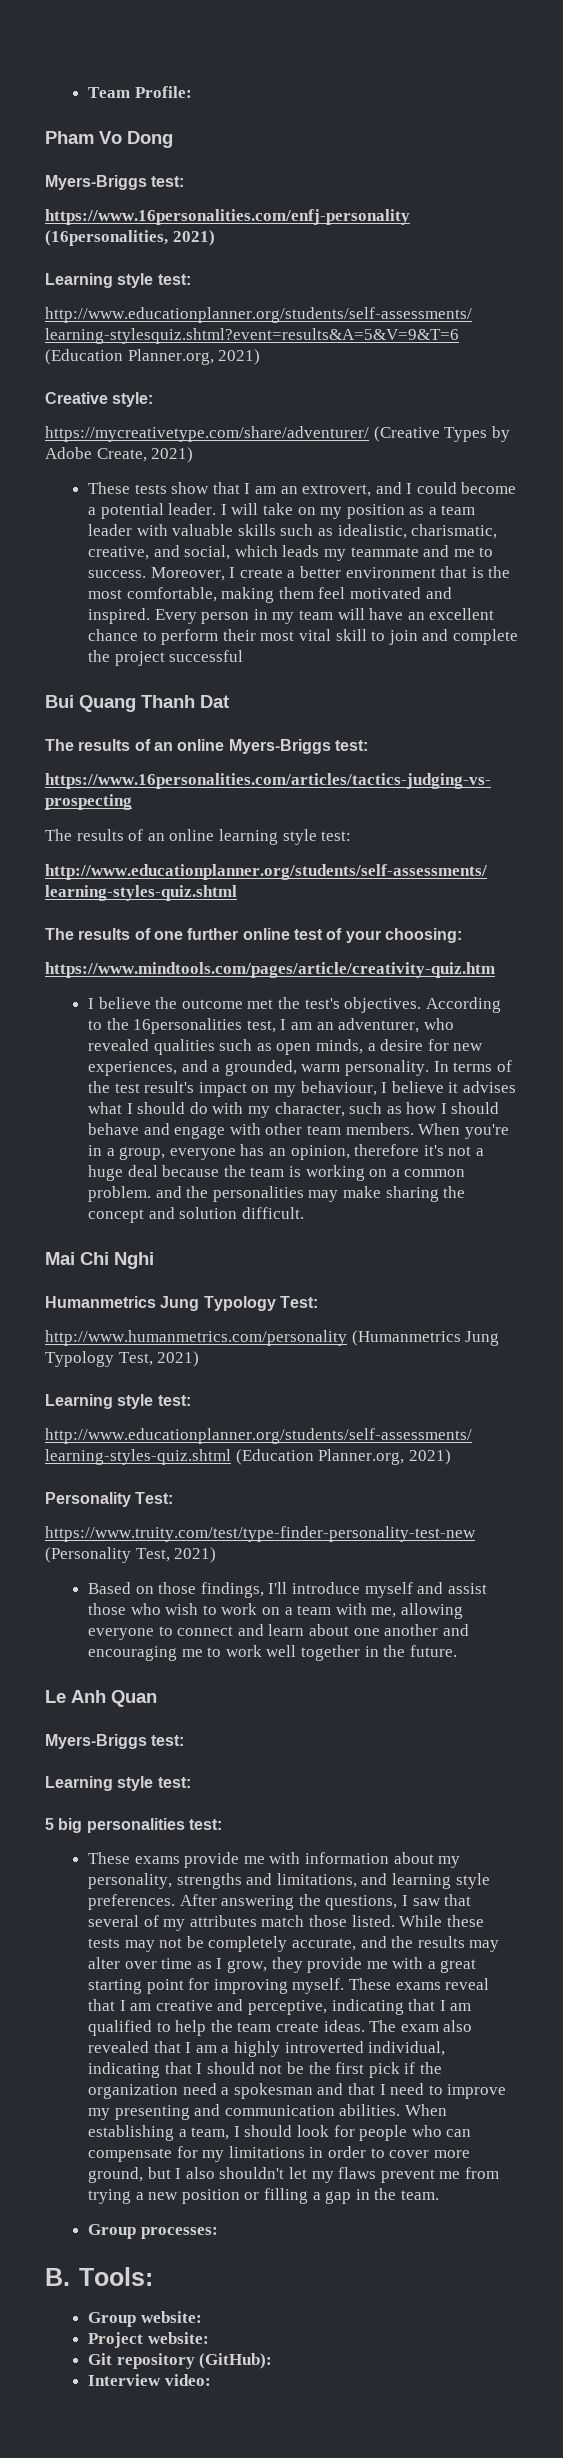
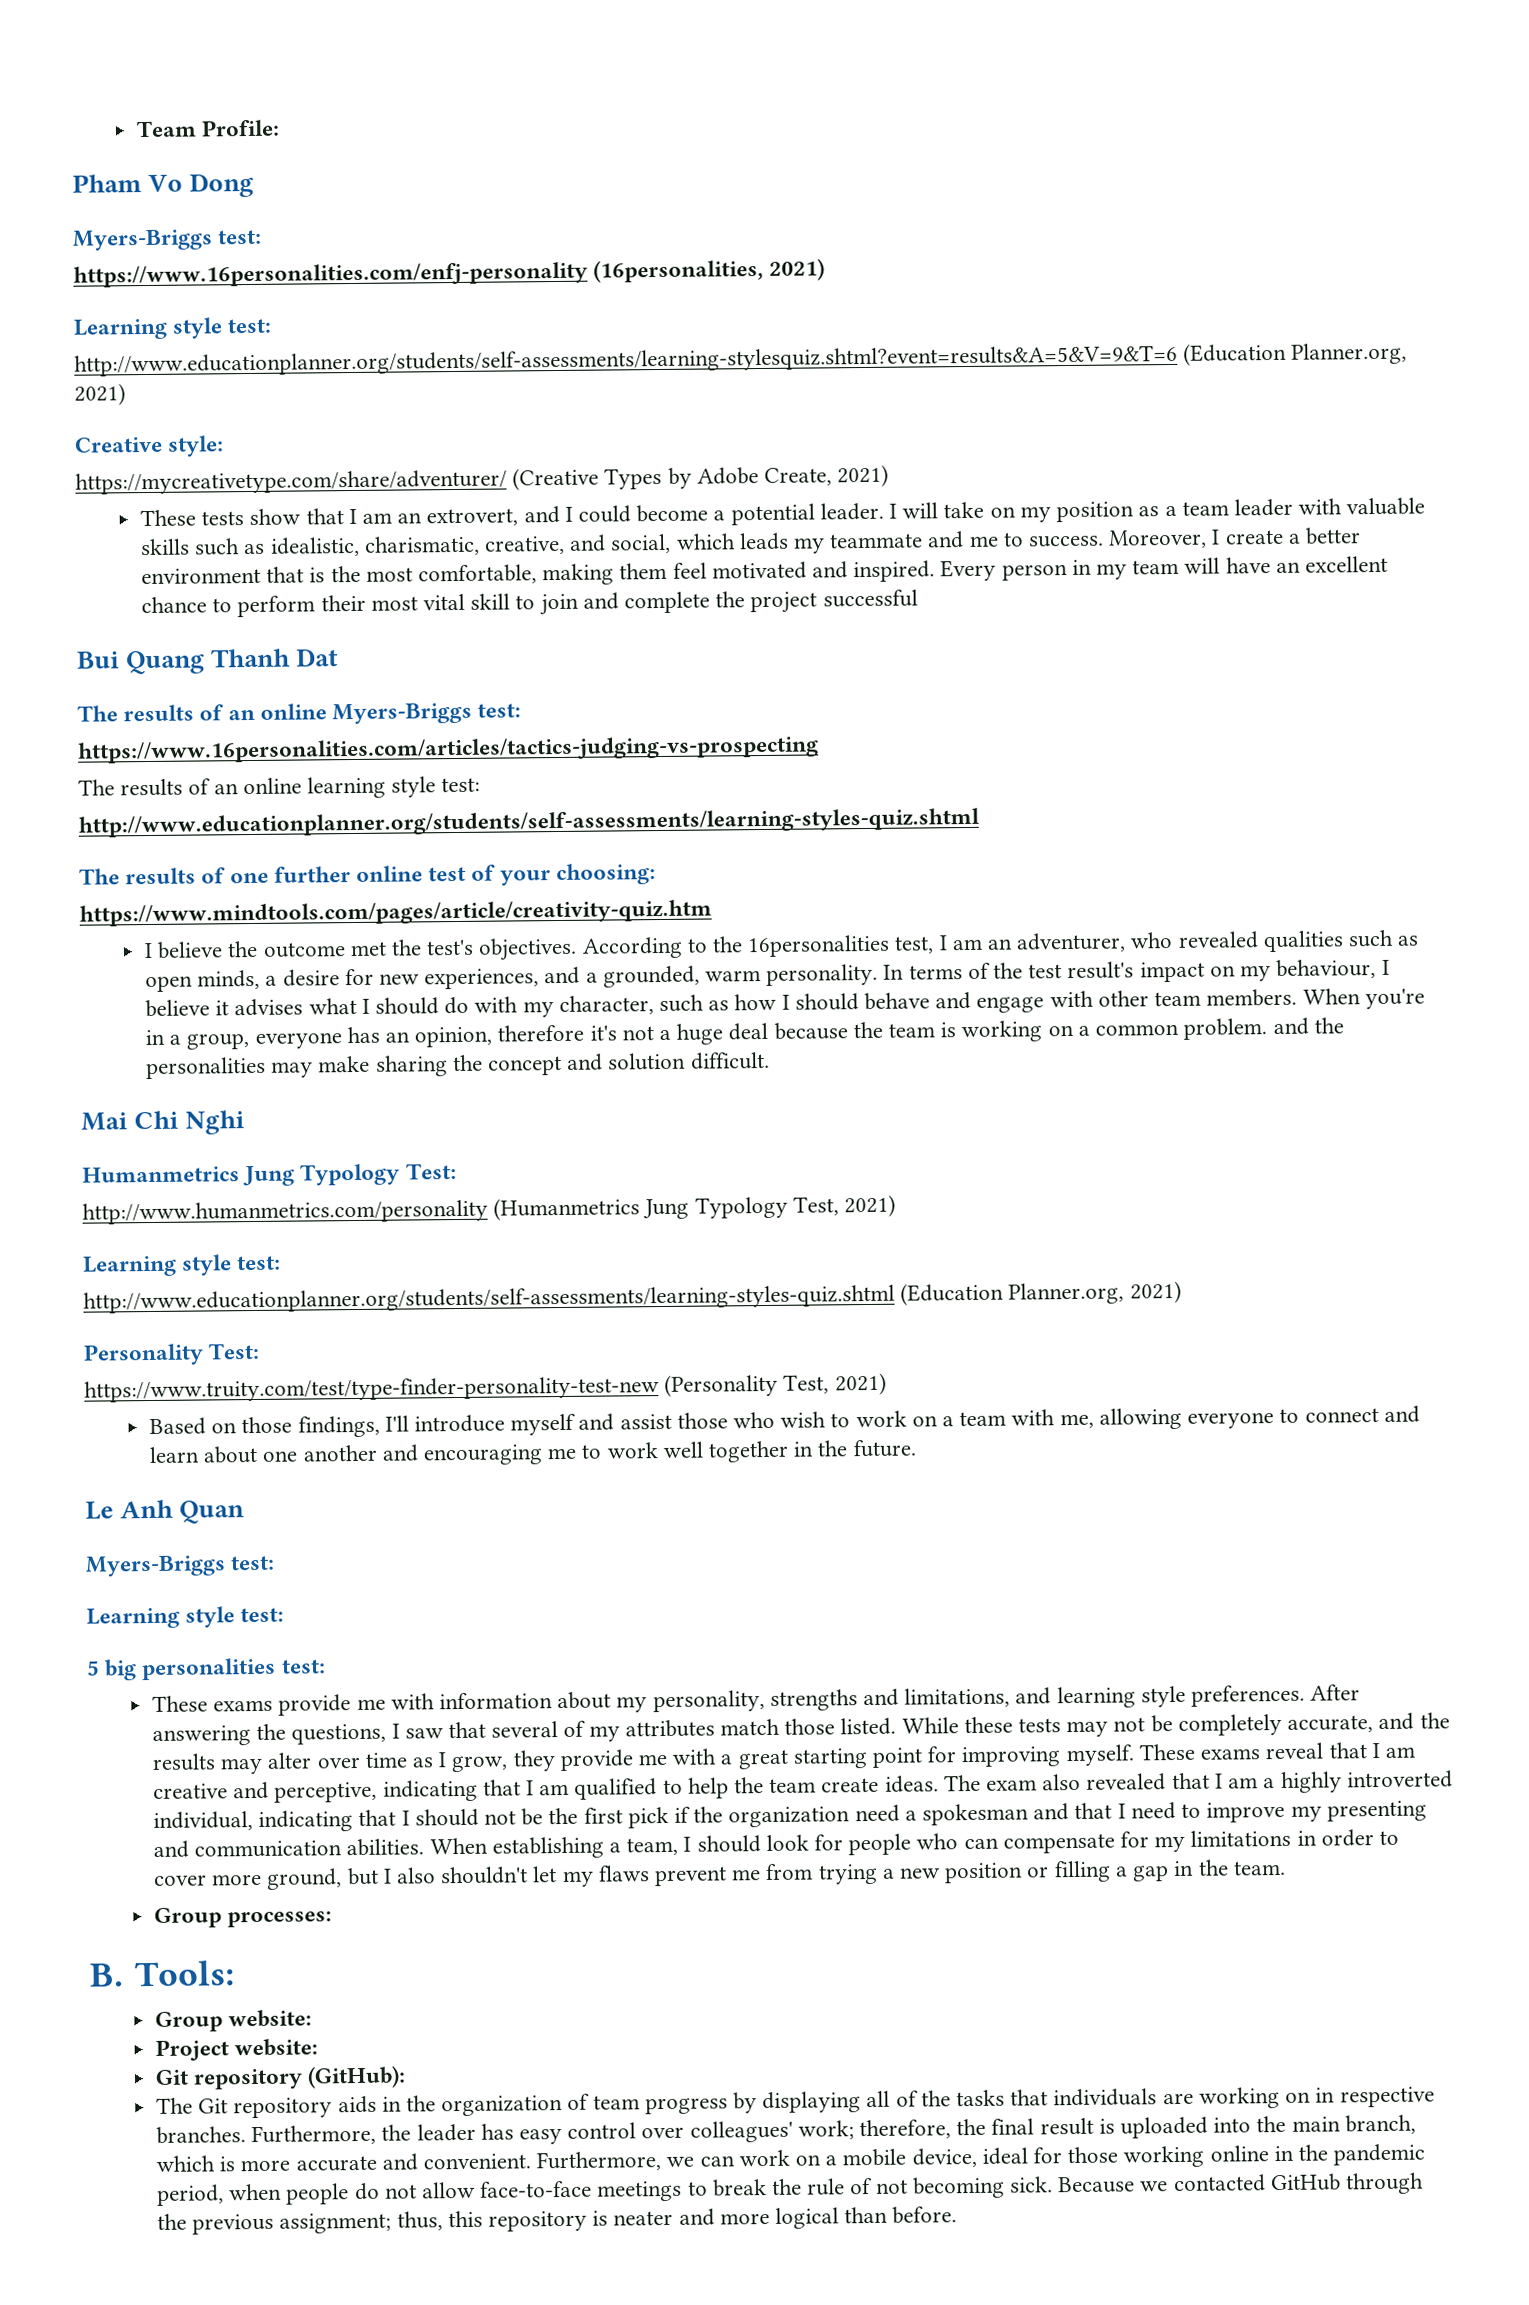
- Interview video:
+ The Git repository aids in the organization of team progress by displaying all of the tasks that individuals are working on in respective branches. Furthermore, the leader has easy control over colleagues' work; therefore, the final result is uploaded into the main branch, which is more accurate and convenient. Furthermore, we can work on a mobile device, ideal for those working online in the pandemic period, when people do not allow face-to-face meetings to break the rule of not becoming sick. Because we contacted GitHub through the previous assignment; thus, this repository is neater and more logical than before.

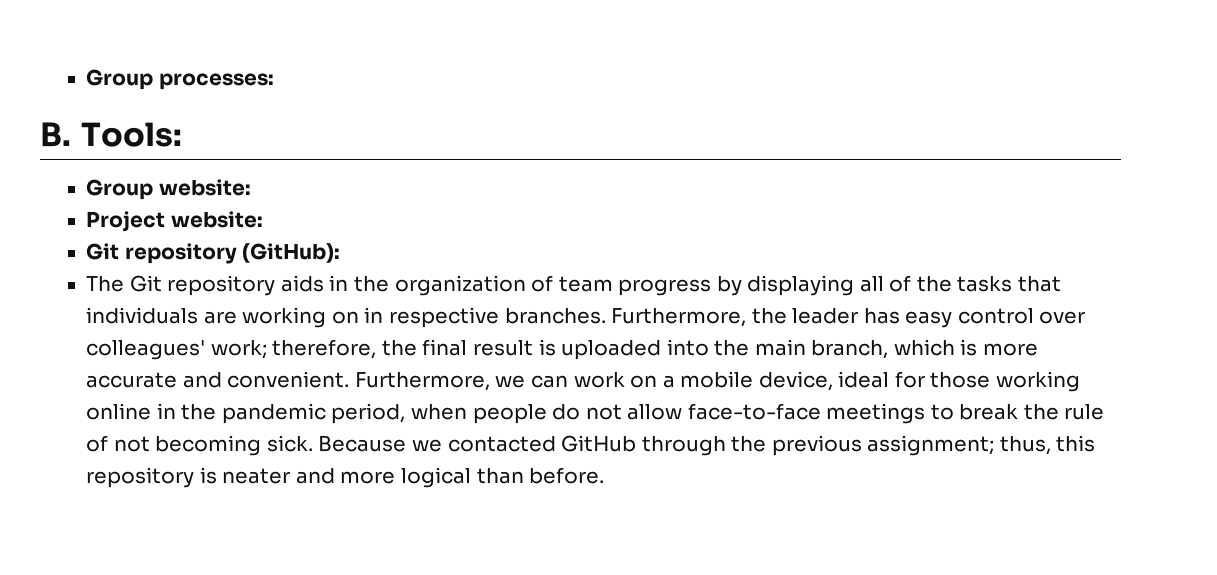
- Team Profile:
- Pham Vo Dong
- Myers-Briggs test:
- https://www.16personalities.com/enfj-personality (16personalities, 2021)
- Learning style test:
- http://www.educationplanner.org/students/self-assessments/learning-stylesquiz.shtml?event=results&A=5&V=9&T=6 (Education Planner.org, 2021)
- Creative style:
- https://mycreativetype.com/share/adventurer/ (Creative Types by Adobe Create, 2021)
- These tests show that I am an extrovert, and I could become a potential leader. I will take on my position as a team leader with valuable skills such as idealistic, charismatic, creative, and social, which leads my teammate and me to success. Moreover, I create a better environment that is the most comfortable, making them feel motivated and inspired. Every person in my team will have an excellent chance to perform their most vital skill to join and complete the project successful
- Bui Quang Thanh Dat
- The results of an online Myers-Briggs test:
- https://www.16personalities.com/articles/tactics-judging-vs-prospecting
- The results of an online learning style test:
- http://www.educationplanner.org/students/self-assessments/learning-styles-quiz.shtml
- The results of one further online test of your choosing:
- https://www.mindtools.com/pages/article/creativity-quiz.htm
- I believe the outcome met the test's objectives. According to the 16personalities test, I am an adventurer, who revealed qualities such as open minds, a desire for new experiences, and a grounded, warm personality. In terms of the test result's impact on my behaviour, I believe it advises what I should do with my character, such as how I should behave and engage with other team members. When you're in a group, everyone has an opinion, therefore it's not a huge deal because the team is working on a common problem. and the personalities may make sharing the concept and solution difficult.
- Mai Chi Nghi
- Humanmetrics Jung Typology Test:
- http://www.humanmetrics.com/personality (Humanmetrics Jung Typology Test, 2021)
- Learning style test:
- http://www.educationplanner.org/students/self-assessments/learning-styles-quiz.shtml (Education Planner.org, 2021)
- Personality Test:
- https://www.truity.com/test/type-finder-personality-test-new (Personality Test, 2021)
- Based on those findings, I'll introduce myself and assist those who wish to work on a team with me, allowing everyone to connect and learn about one another and encouraging me to work well together in the future.
- Le Anh Quan
- Myers-Briggs test:
- Learning style test:
- 5 big personalities test:
- These exams provide me with information about my personality, strengths and limitations, and learning style preferences. After answering the questions, I saw that several of my attributes match those listed. While these tests may not be completely accurate, and the results may alter over time as I grow, they provide me with a great starting point for improving myself. These exams reveal that I am creative and perceptive, indicating that I am qualified to help the team create ideas. The exam also revealed that I am a highly introverted individual, indicating that I should not be the first pick if the organization need a spokesman and that I need to improve my presenting and communication abilities. When establishing a team, I should look for people who can compensate for my limitations in order to cover more ground, but I also shouldn't let my flaws prevent me from trying a new position or filling a gap in the team.

